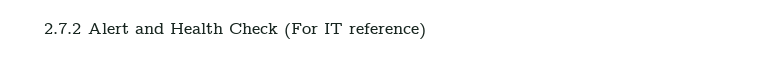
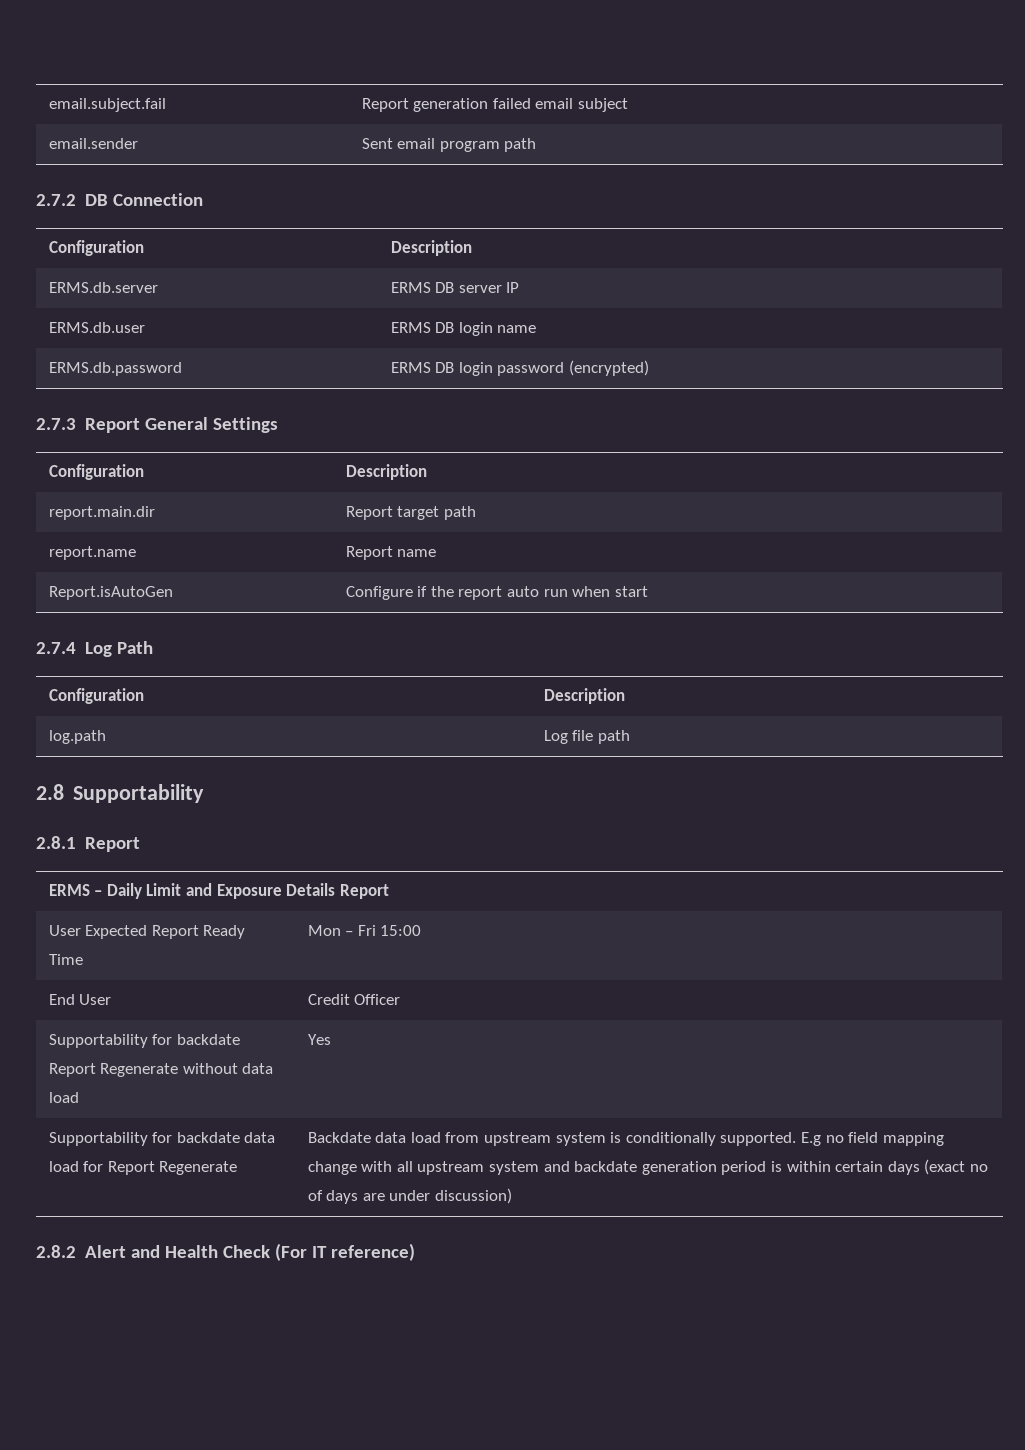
- 2.7.2 Alert and Health Check (For IT reference)
+ email.subject.fail | Report generation failed email subject
+ email.sender | Sent email program path
+ 2.7.2 DB Connection
+ Configuration | Description
+ ERMS.db.server | ERMS DB server IP
+ ERMS.db.user | ERMS DB login name
+ ERMS.db.password | ERMS DB login password (encrypted)
+ 2.7.3 Report General Settings
+ Configuration | Description
+ report.main.dir | Report target path
+ report.name | Report name
+ Report.isAutoGen | Configure if the report auto run when start
+ 2.7.4 Log Path
+ Configuration | Description
+ log.path | Log file path
+ 2.8 Supportability
+ 2.8.1 Report
+ ERMS – Daily Limit and Exposure Details Report
+ User Expected Report Ready Time | Mon – Fri 15:00
+ End User | Credit Officer
+ Supportability for backdate Report Regenerate without data load | Yes
+ Supportability for backdate data load for Report Regenerate | Backdate data load from upstream system is conditionally supported. E.g no field mapping change with all upstream system and backdate generation period is within certain days (exact no of days are under discussion)
+ 2.8.2 Alert and Health Check (For IT reference)

